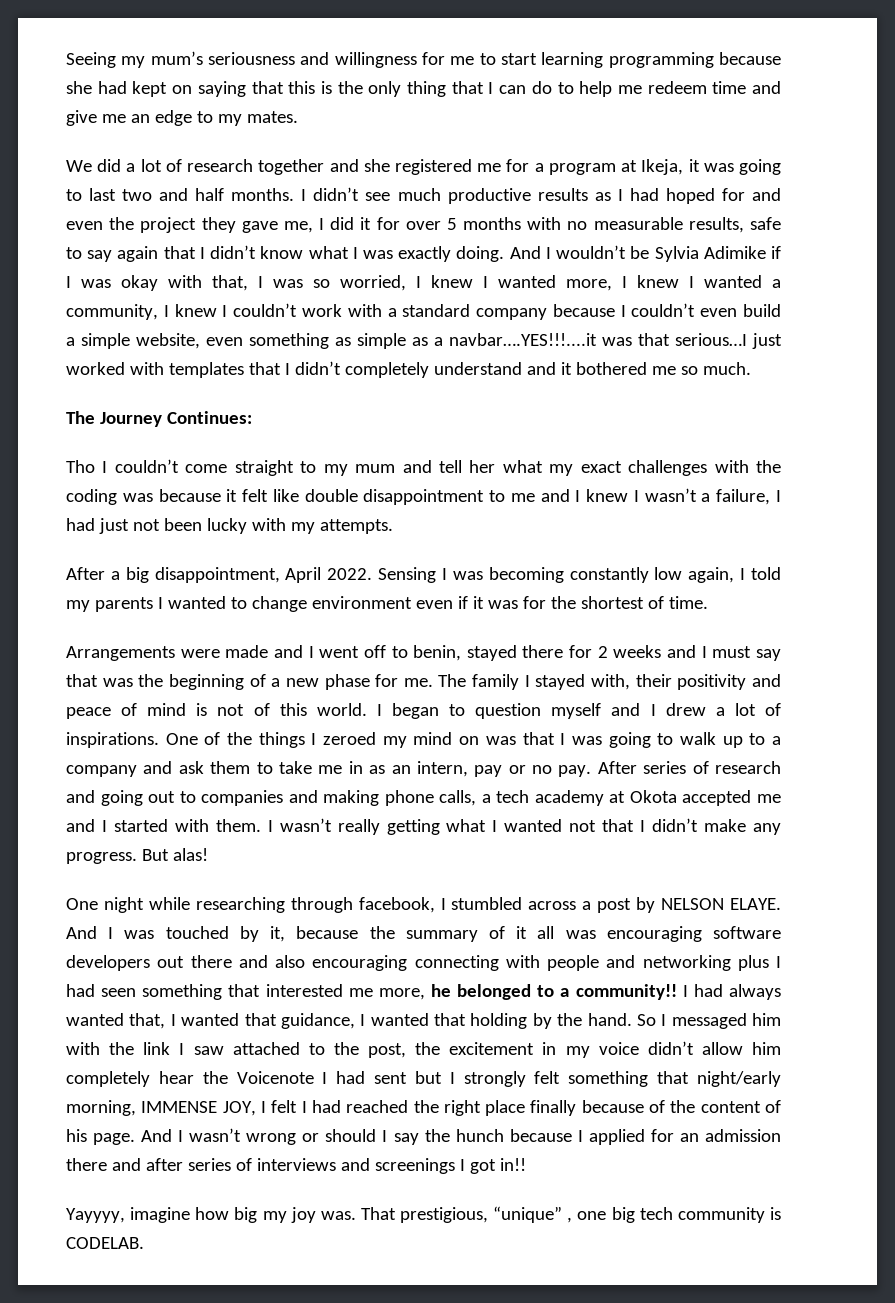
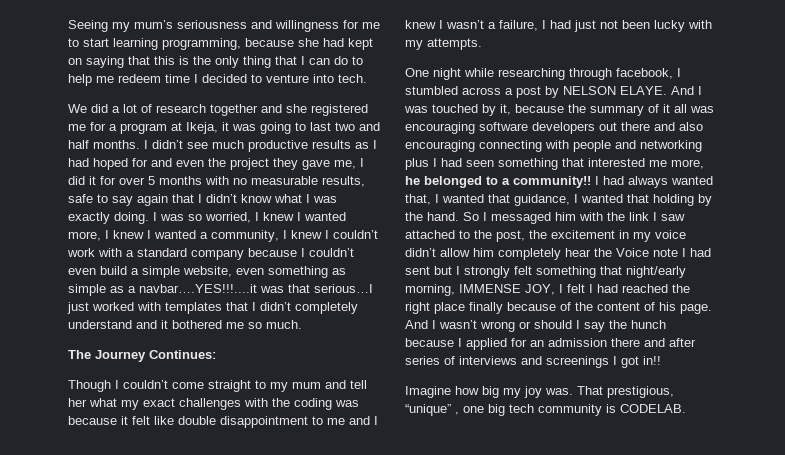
- Seeing my mum’s seriousness and willingness for me to start learning programming because she had kept on saying that this is the only thing that I can do to help me redeem time and give me an edge to my mates.
+ Seeing my mum’s seriousness and willingness for me to start learning programming, because she had kept on saying that this is the only thing that I can do to help me redeem time I decided to venture into tech.
- And I wouldn’t be Sylvia Adimike if I was okay with that, I was so worried, I knew I wanted more, I knew I wanted a community, I knew I couldn’t work with a standard company because I couldn’t even build a simple website, even something as simple as a navbar….YES!!!....it was that serious…I just worked with templates that I didn’t completely understand and it bothered me so much.
+ I was so worried, I knew I wanted more, I knew I wanted a community, I knew I couldn’t work with a standard company because I couldn’t even build a simple website, even something as simple as a navbar….YES!!!....it was that serious…I just worked with templates that I didn’t completely understand and it bothered me so much.
- Tho I couldn’t come straight to my mum and tell her what my exact challenges with the coding was because it felt like double disappointment to me and I knew I wasn’t a failure, I had just not been lucky with my attempts.
+ Though I couldn’t come straight to my mum and tell her what my exact challenges with the coding was because it felt like double disappointment to me and I knew I wasn’t a failure, I had just not been lucky with my attempts.
- After a big disappointment, April 2022. Sensing I was becoming constantly low again, I told my parents I wanted to change environment even if it was for the shortest of time.
- Arrangements were made and I went off to benin, stayed there for 2 weeks and I must say that was the beginning of a new phase for me. The family I stayed with, their positivity and peace of mind is not of this world. I began to question myself and I drew a lot of inspirations. One of the things I zeroed my mind on was that I was going to walk up to a company and ask them to take me in as an intern, pay or no pay. After series of research and going out to companies and making phone calls, a tech academy at Okota accepted me and I started with them. I wasn’t really getting what I wanted not that I didn’t make any progress. But alas!
- So I messaged him with the link I saw attached to the post, the excitement in my voice didn’t allow him completely hear the Voicenote I had sent but I strongly felt something that night/early morning, IMMENSE JOY, I felt I had reached the right place finally because of the content of his page.
+ So I messaged him with the link I saw attached to the post, the excitement in my voice didn’t allow him completely hear the Voice note I had sent but I strongly felt something that night/early morning, IMMENSE JOY, I felt I had reached the right place finally because of the content of his page.
- Yayyyy, imagine how big my joy was.
+ Imagine how big my joy was.

